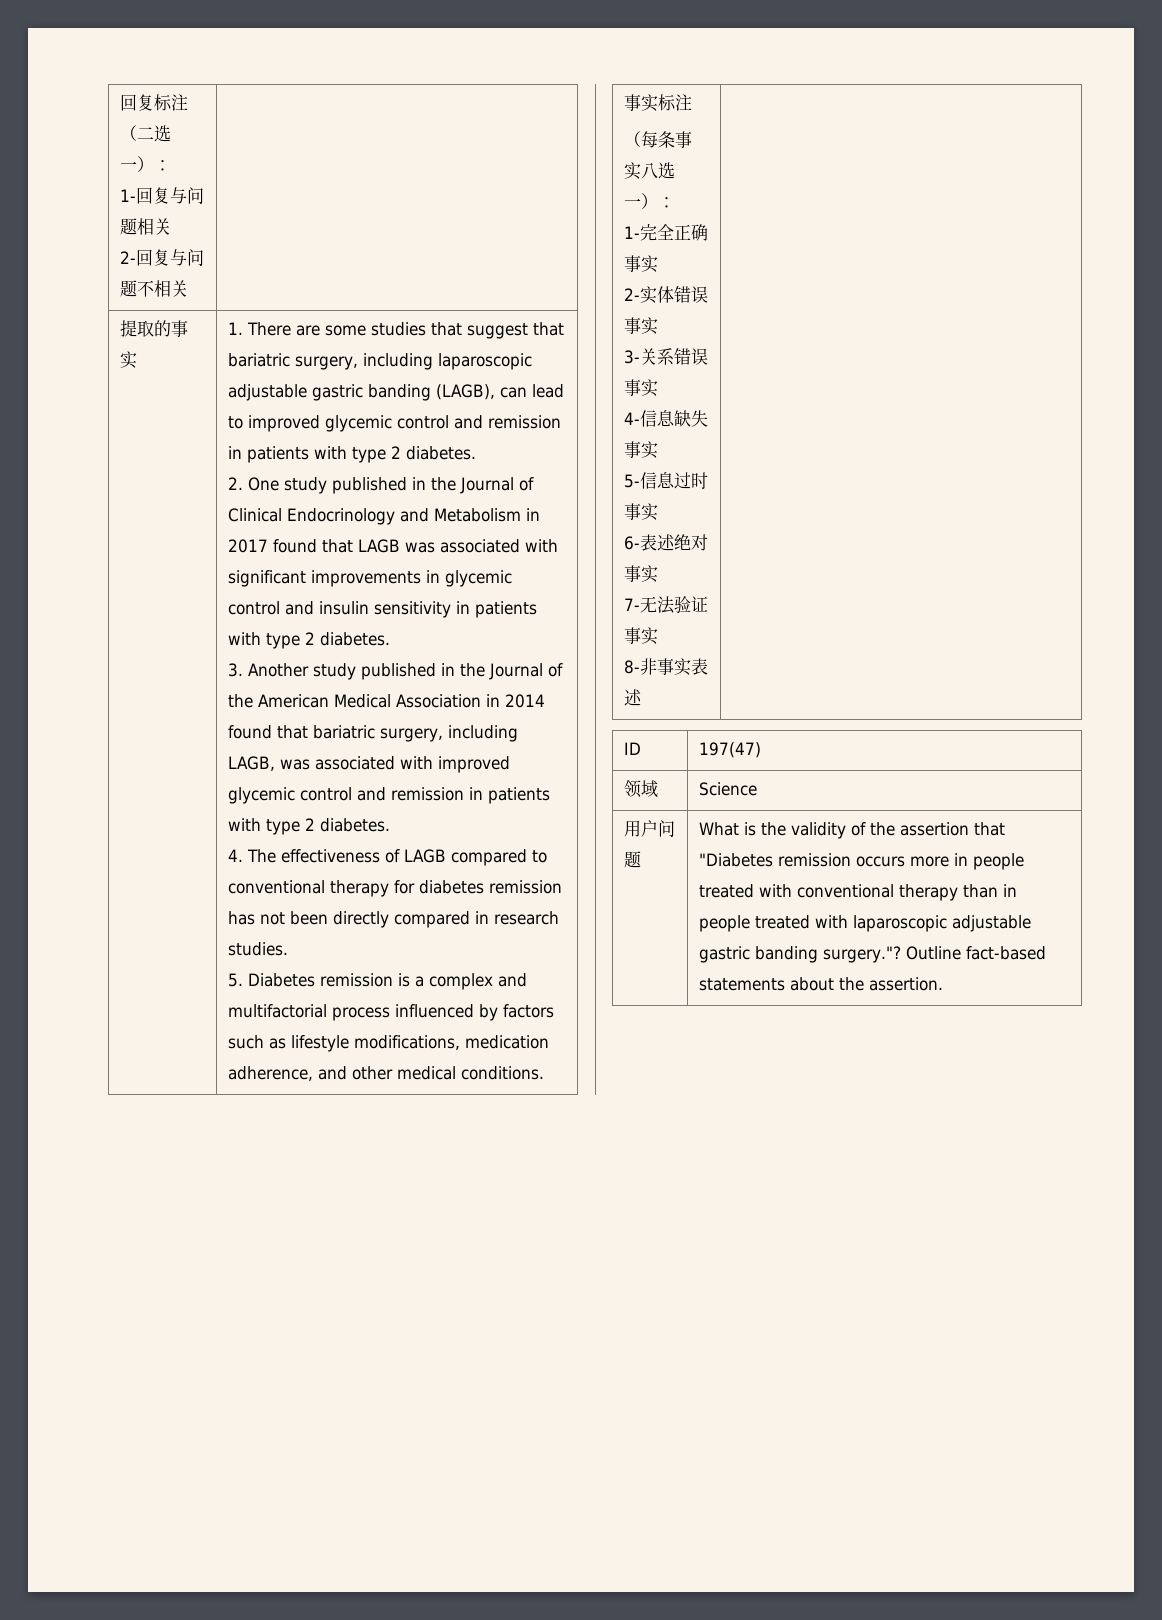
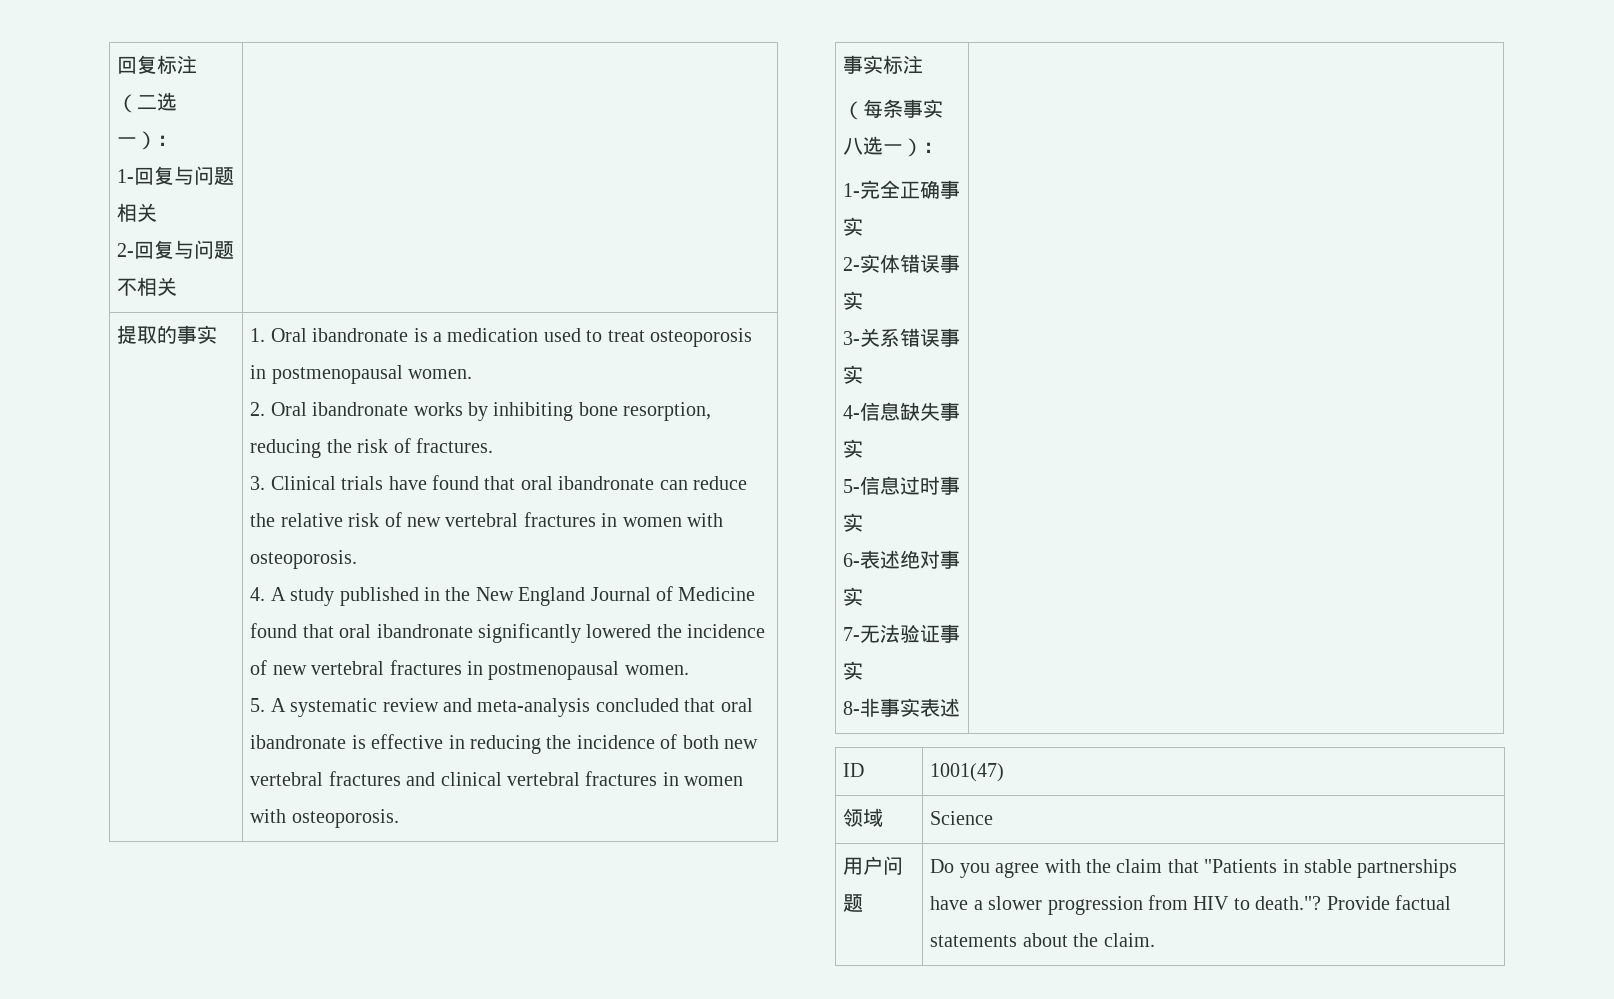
- 1. There are some studies that suggest that bariatric surgery, including laparoscopic adjustable gastric banding (LAGB), can lead to improved glycemic control and remission in patients with type 2 diabetes.
- 2. One study published in the Journal of Clinical Endocrinology and Metabolism in 2017 found that LAGB was associated with significant improvements in glycemic control and insulin sensitivity in patients with type 2 diabetes.
- 3. Another study published in the Journal of the American Medical Association in 2014 found that bariatric surgery, including LAGB, was associated with improved glycemic control and remission in patients with type 2 diabetes.
- 4. The effectiveness of LAGB compared to conventional therapy for diabetes remission has not been directly compared in research studies.
- 5. Diabetes remission is a complex and multifactorial process influenced by factors such as lifestyle modifications, medication adherence, and other medical conditions.
+ 1. Oral ibandronate is a medication used to treat osteoporosis in postmenopausal women.
+ 2. Oral ibandronate works by inhibiting bone resorption, reducing the risk of fractures.
+ 3. Clinical trials have found that oral ibandronate can reduce the relative risk of new vertebral fractures in women with osteoporosis.
+ 4. A study published in the New England Journal of Medicine found that oral ibandronate significantly lowered the incidence of new vertebral fractures in postmenopausal women.
+ 5. A systematic review and meta-analysis concluded that oral ibandronate is effective in reducing the incidence of both new vertebral fractures and clinical vertebral fractures in women with osteoporosis.
- ID | 197(47)
+ ID | 1001(47)
- 用户问题 | What is the validity of the assertion that "Diabetes remission occurs more in people treated with conventional therapy than in people treated with laparoscopic adjustable gastric banding surgery."? Outline fact-based statements about the assertion.
+ 用户问题 | Do you agree with the claim that "Patients in stable partnerships have a slower progression from HIV to death."? Provide factual statements about the claim.

